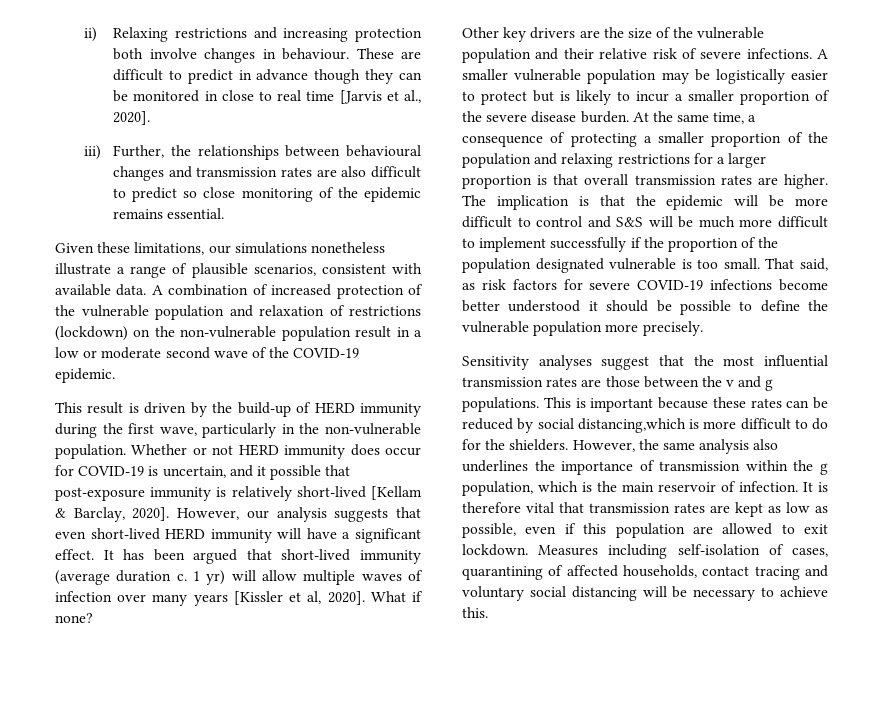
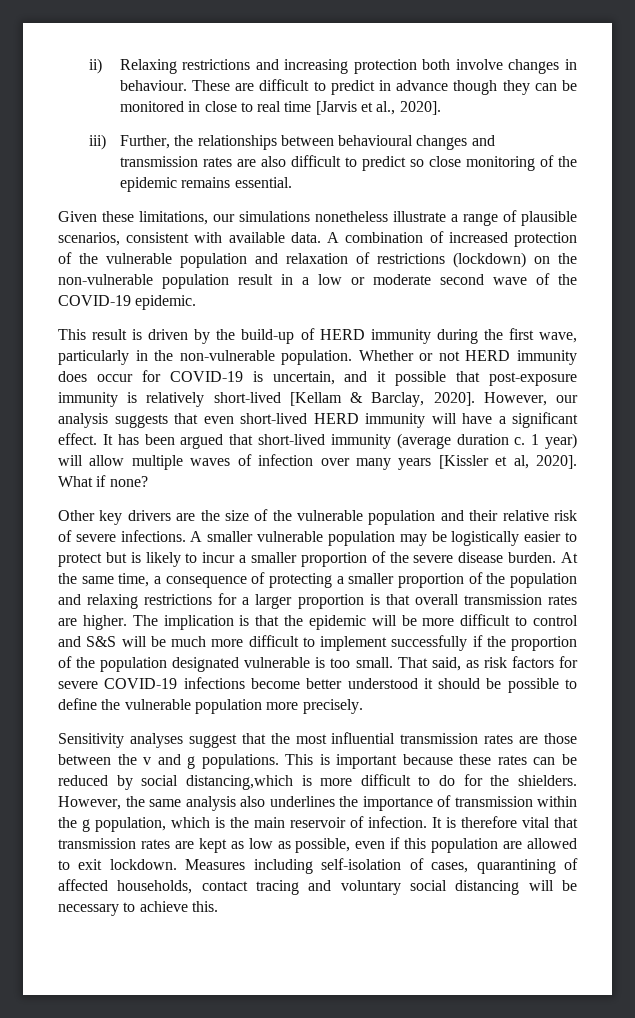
- 1 yr) will allow multiple waves of infection over many years [Kissler et al, 2020].
+ 1 year) will allow multiple waves of infection over many years [Kissler et al, 2020].

